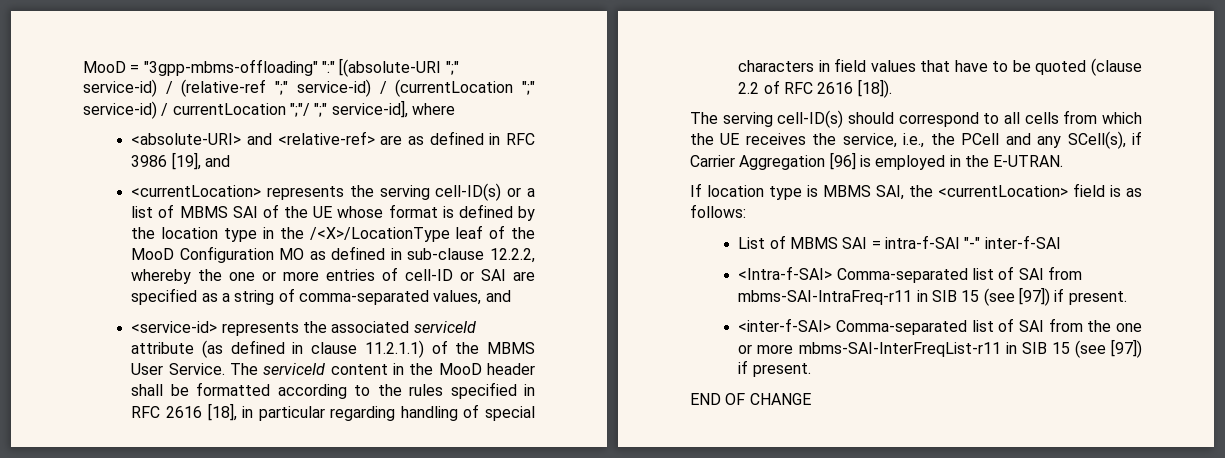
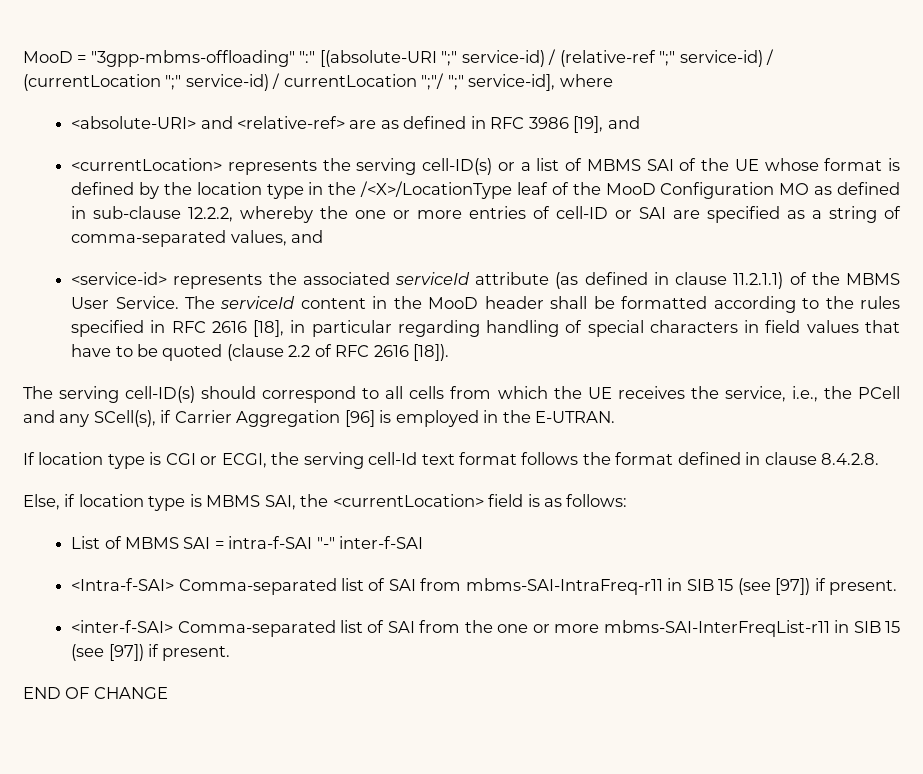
- If location type is MBMS SAI, the <currentLocation> field is as follows:
+ If location type is CGI or ECGI, the serving cell-Id text format follows the format defined in clause 8.4.2.8.
+ Else, if location type is MBMS SAI, the <currentLocation> field is as follows:

